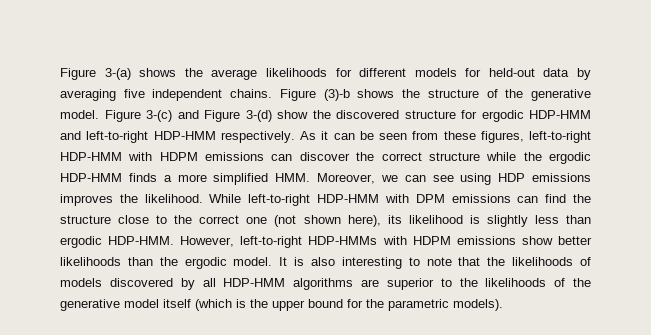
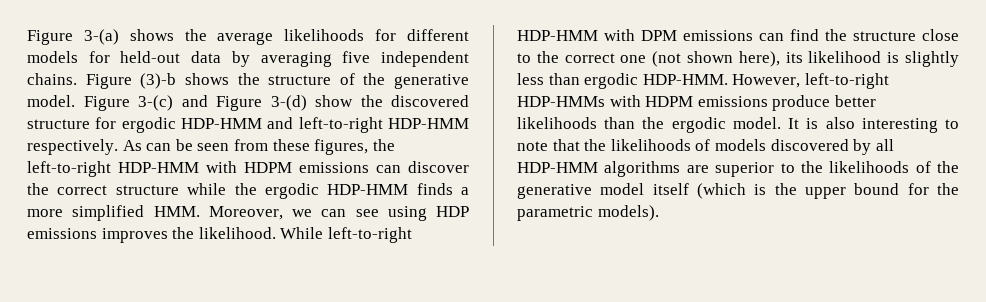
- As it can be seen from these figures, left-to-right HDP-HMM with HDPM emissions can discover the correct structure while the ergodic HDP-HMM finds a more simplified HMM. Moreover, we can see using HDP emissions improves the likelihood.
+ As can be seen from these figures, the left-to-right HDP-HMM with HDPM emissions can discover the correct structure while the ergodic HDP-HMM finds a more simplified HMM. Moreover, we can see using HDP emissions improves the likelihood.
- However, left-to-right HDP-HMMs with HDPM emissions show better likelihoods than the ergodic model.
+ However, left-to-right HDP-HMMs with HDPM emissions produce better likelihoods than the ergodic model.

